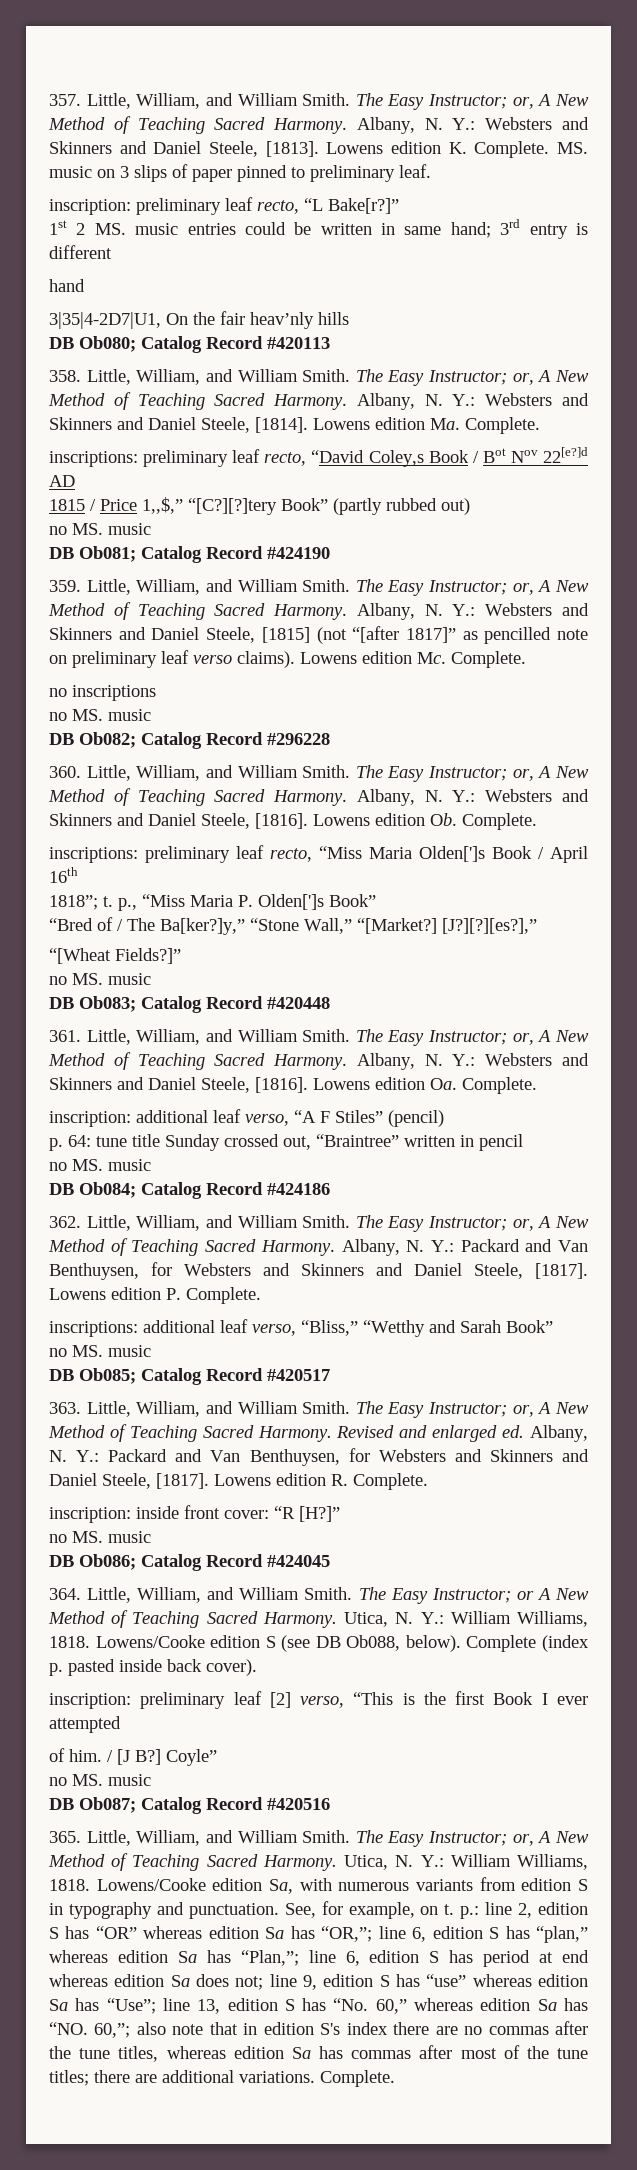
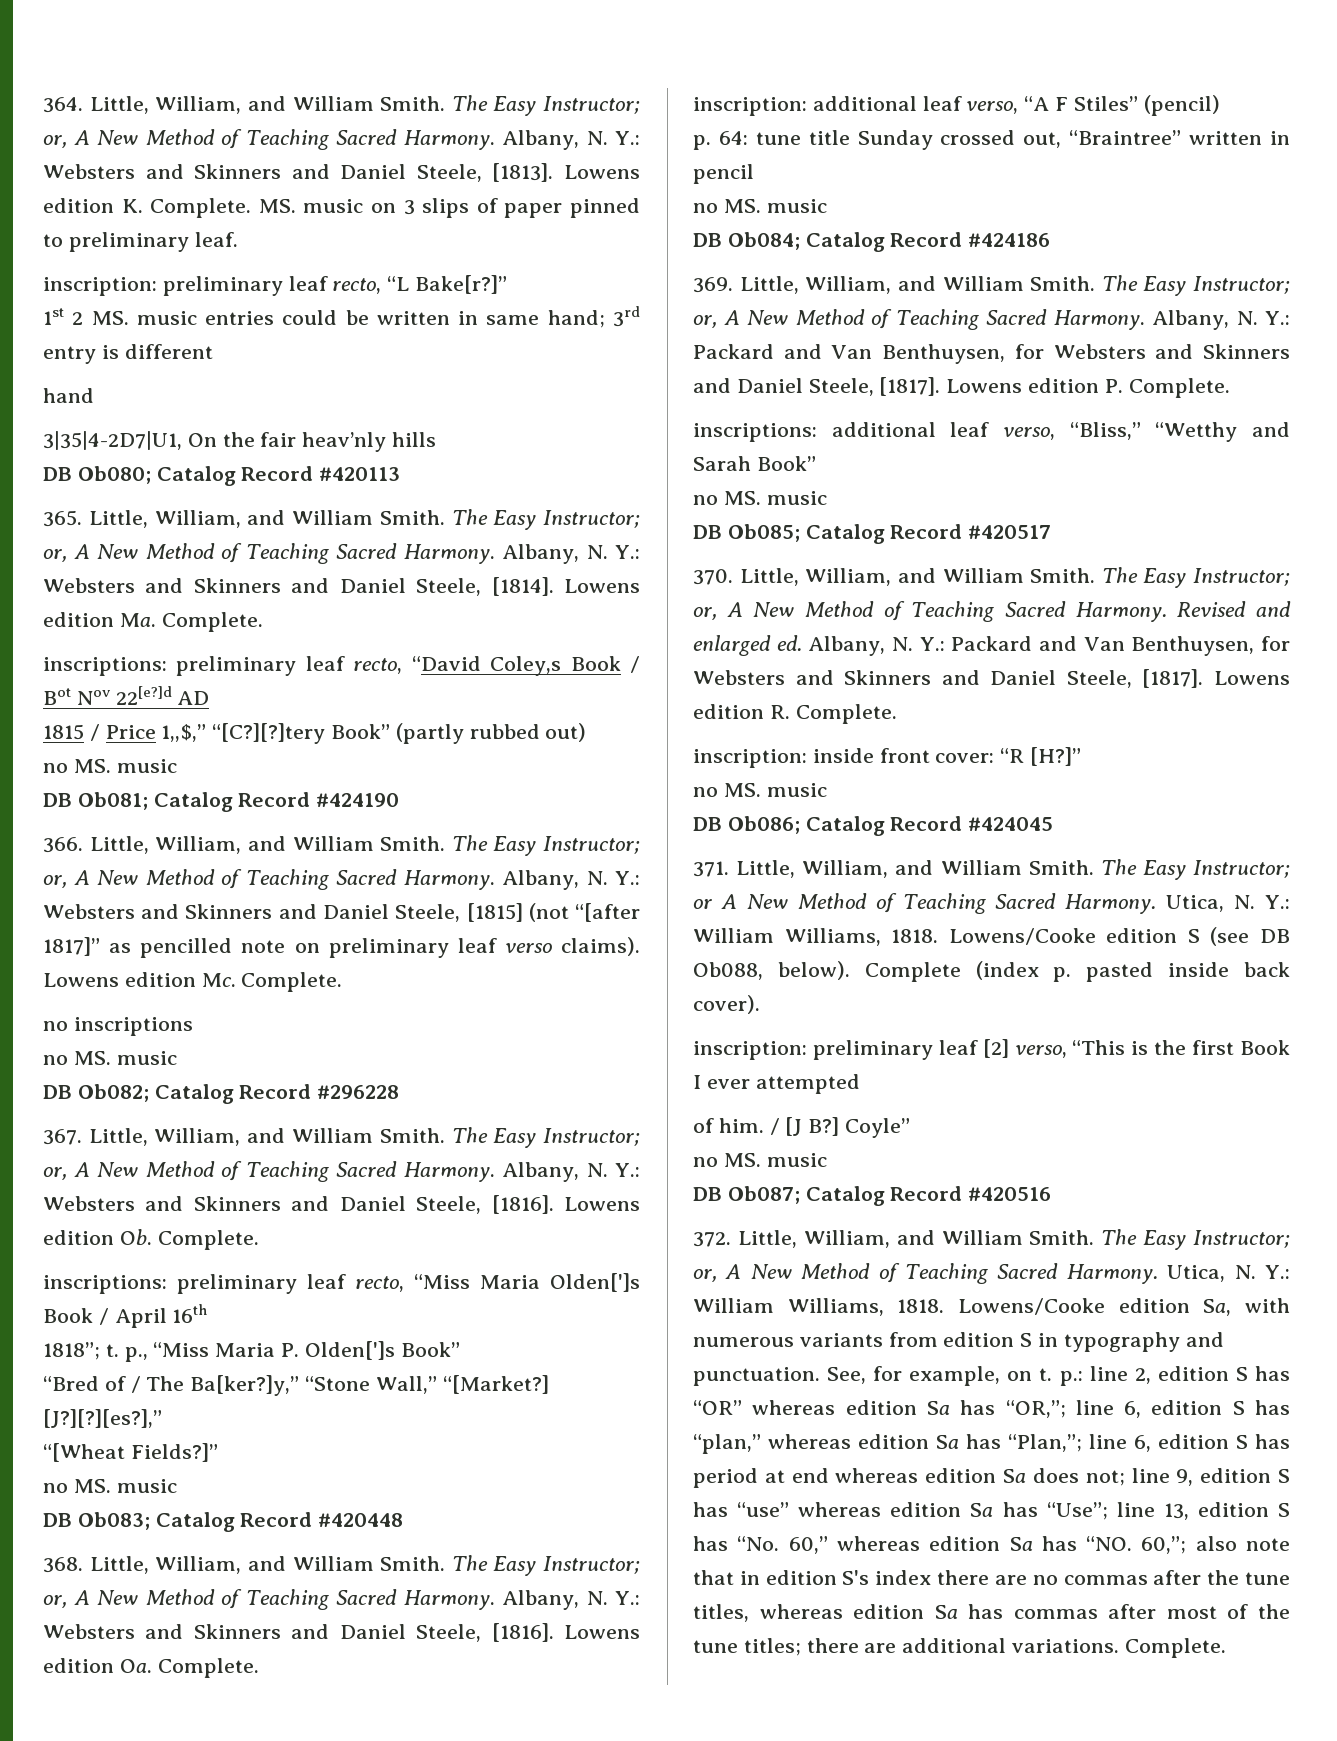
- 357. Little, William, and William Smith.
+ 364. Little, William, and William Smith.
- 358. Little, William, and William Smith.
+ 365. Little, William, and William Smith.
- 359. Little, William, and William Smith.
+ 366. Little, William, and William Smith.
- 360. Little, William, and William Smith.
+ 367. Little, William, and William Smith.
- 361. Little, William, and William Smith.
+ 368. Little, William, and William Smith.
- 362. Little, William, and William Smith.
+ 369. Little, William, and William Smith.
- 363. Little, William, and William Smith.
+ 370. Little, William, and William Smith.
- 364. Little, William, and William Smith.
+ 371. Little, William, and William Smith.
- 365. Little, William, and William Smith.
+ 372. Little, William, and William Smith.

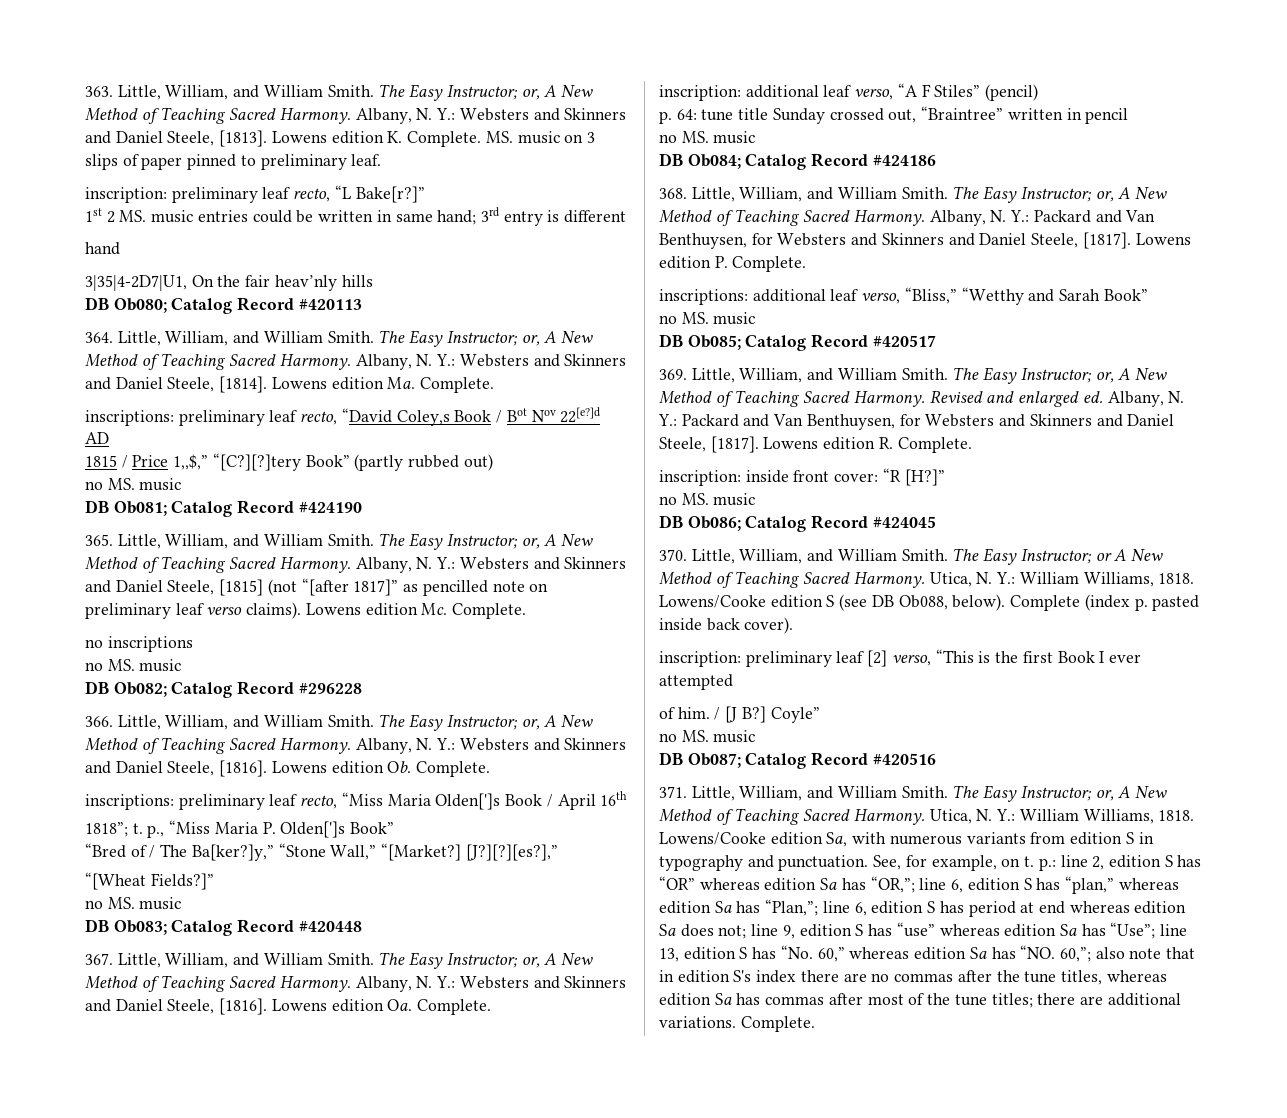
- 364. Little, William, and William Smith.
+ 363. Little, William, and William Smith.
- 365. Little, William, and William Smith.
+ 364. Little, William, and William Smith.
- 366. Little, William, and William Smith.
+ 365. Little, William, and William Smith.
- 367. Little, William, and William Smith.
+ 366. Little, William, and William Smith.
- 368. Little, William, and William Smith.
+ 367. Little, William, and William Smith.
- 369. Little, William, and William Smith.
+ 368. Little, William, and William Smith.
- 370. Little, William, and William Smith.
+ 369. Little, William, and William Smith.
- 371. Little, William, and William Smith.
+ 370. Little, William, and William Smith.
- 372. Little, William, and William Smith.
+ 371. Little, William, and William Smith.

